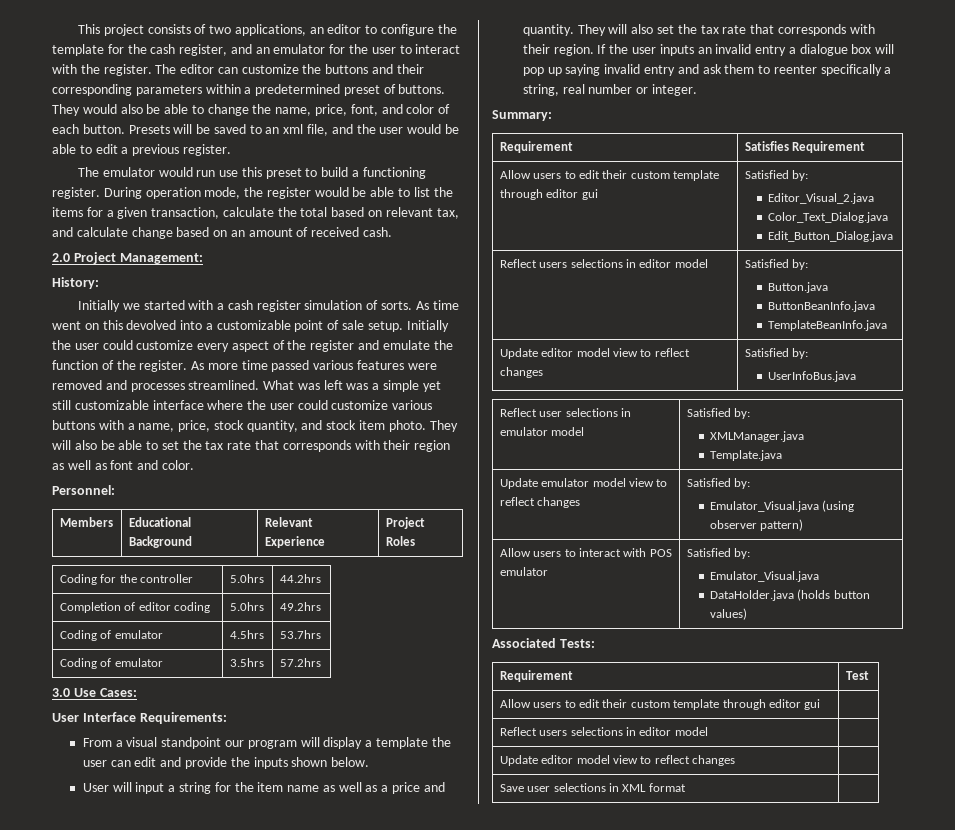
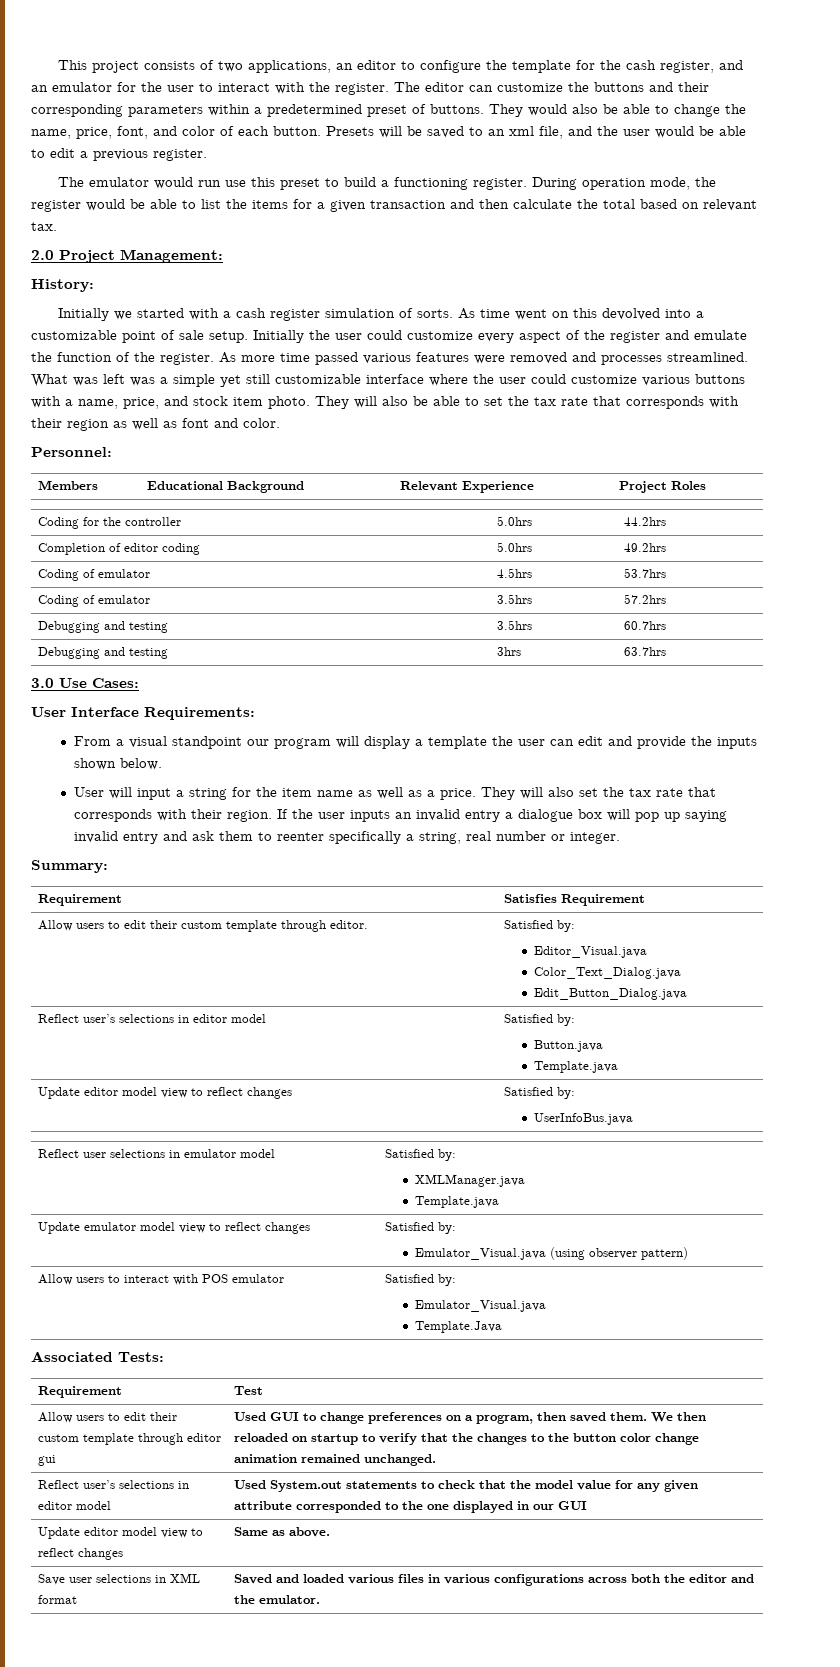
- During operation mode, the register would be able to list the items for a given transaction, calculate the total based on relevant tax, and calculate change based on an amount of received cash.
+ During operation mode, the register would be able to list the items for a given transaction and then calculate the total based on relevant tax.
- What was left was a simple yet still customizable interface where the user could customize various buttons with a name, price, stock quantity, and stock item photo.
+ What was left was a simple yet still customizable interface where the user could customize various buttons with a name, price, and stock item photo.
+ Debugging and testing | 3.5hrs | 60.7hrs
+ Debugging and testing | 3hrs | 63.7hrs
- User will input a string for the item name as well as a price and quantity.
+ User will input a string for the item name as well as a price.
- Allow users to edit their custom template through editor gui | Satisfied by:
- Editor_Visual_2.java
+ Allow users to edit their custom template through editor. | Satisfied by:
+ Editor_Visual.java
- Reflect users selections in editor model | Satisfied by:
+ Reflect user’s selections in editor model | Satisfied by:
  Button.java
- ButtonBeanInfo.java
- TemplateBeanInfo.java
+ Template.java
  Allow users to interact with POS emulator | Satisfied by:
  Emulator_Visual.java
- DataHolder.java (holds button values)
+ Template.Java
  Requirement | Test
- Allow users to edit their custom template through editor gui |
- Reflect users selections in editor model |
- Update editor model view to reflect changes |
+ Allow users to edit their custom template through editor gui | Used GUI to change preferences on a program, then saved them. We then reloaded on startup to verify that the changes to the button color change animation remained unchanged.
+ Reflect user’s selections in editor model | Used System.out statements to check that the model value for any given attribute corresponded to the one displayed in our GUI
+ Update editor model view to reflect changes | Same as above.
- Save user selections in XML format |
+ Save user selections in XML format | Saved and loaded various files in various configurations across both the editor and the emulator.

